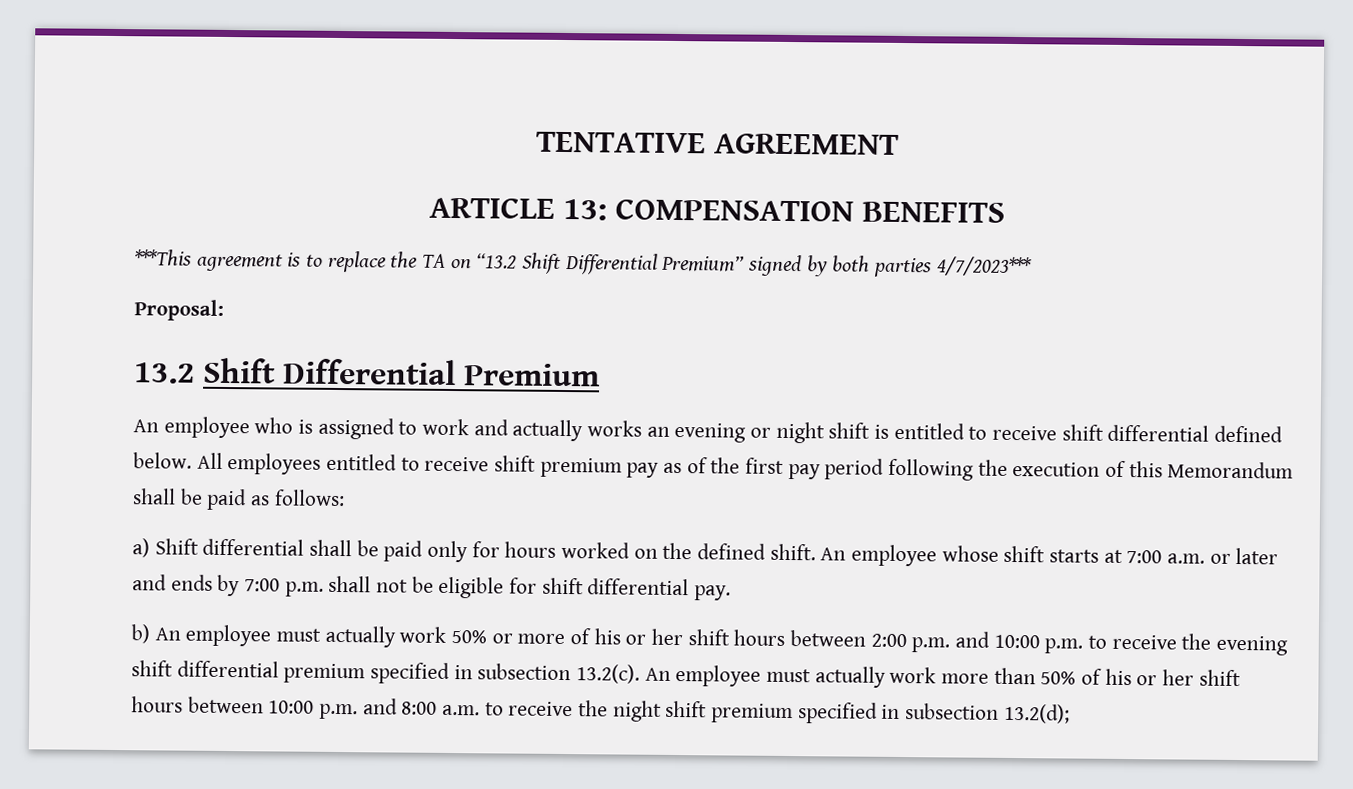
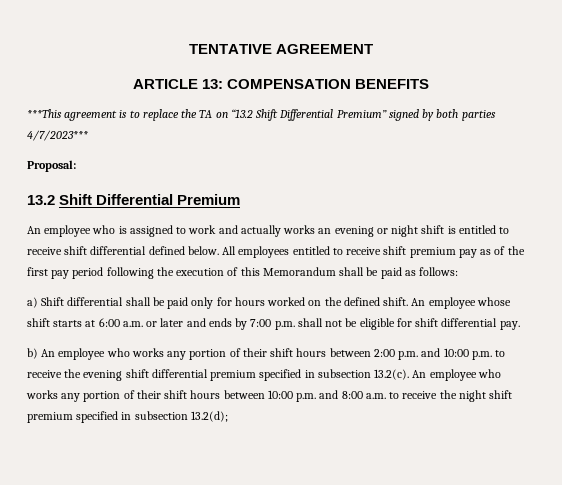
- An employee whose shift starts at 7:00 a.m. or later and ends by 7:00 p.m. shall not be eligible for shift differential pay.
+ An employee whose shift starts at 6:00 a.m. or later and ends by 7:00 p.m. shall not be eligible for shift differential pay.
- b) An employee must actually work 50% or more of his or her shift hours between 2:00 p.m. and 10:00 p.m. to receive the evening shift differential premium specified in subsection 13.2(c). An employee must actually work more than 50% of his or her shift hours between 10:00 p.m. and 8:00 a.m. to receive the night shift premium specified in subsection 13.2(d);
+ b) An employee who works any portion of their shift hours between 2:00 p.m. and 10:00 p.m. to receive the evening shift differential premium specified in subsection 13.2(c). An employee who works any portion of their shift hours between 10:00 p.m. and 8:00 a.m. to receive the night shift premium specified in subsection 13.2(d);

